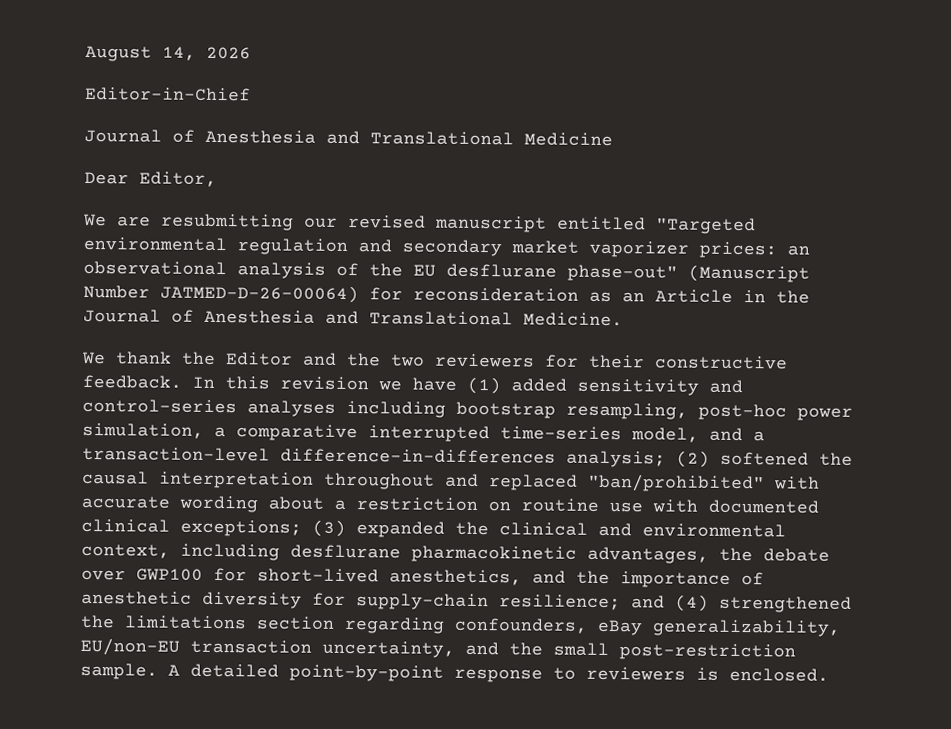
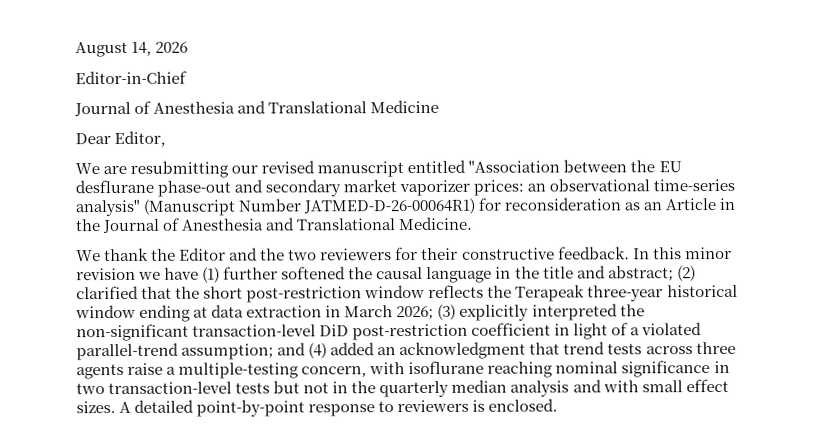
- We are resubmitting our revised manuscript entitled "Targeted environmental regulation and secondary market vaporizer prices: an observational analysis of the EU desflurane phase-out" (Manuscript Number JATMED-D-26-00064) for reconsideration as an Article in the Journal of Anesthesia and Translational Medicine.
+ We are resubmitting our revised manuscript entitled "Association between the EU desflurane phase-out and secondary market vaporizer prices: an observational time-series analysis" (Manuscript Number JATMED-D-26-00064R1) for reconsideration as an Article in the Journal of Anesthesia and Translational Medicine.
- In this revision we have (1) added sensitivity and control-series analyses including bootstrap resampling, post-hoc power simulation, a comparative interrupted time-series model, and a transaction-level difference-in-differences analysis; (2) softened the causal interpretation throughout and replaced "ban/prohibited" with accurate wording about a restriction on routine use with documented clinical exceptions; (3) expanded the clinical and environmental context, including desflurane pharmacokinetic advantages, the debate over GWP100 for short-lived anesthetics, and the importance of anesthetic diversity for supply-chain resilience; and (4) strengthened the limitations section regarding confounders, eBay generalizability, EU/non-EU transaction uncertainty, and the small post-restriction sample.
+ In this minor revision we have (1) further softened the causal language in the title and abstract; (2) clarified that the short post-restriction window reflects the Terapeak three-year historical window ending at data extraction in March 2026; (3) explicitly interpreted the non-significant transaction-level DiD post-restriction coefficient in light of a violated parallel-trend assumption; and (4) added an acknowledgment that trend tests across three agents raise a multiple-testing concern, with isoflurane reaching nominal significance in two transaction-level tests but not in the quarterly median analysis and with small effect sizes.

